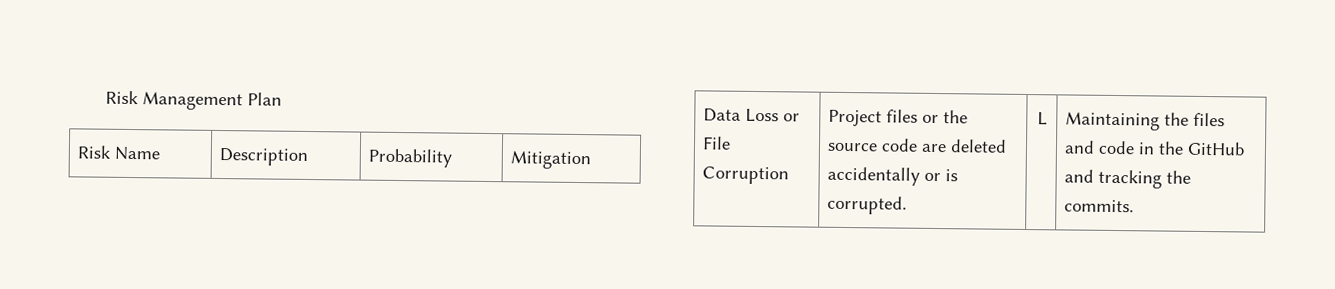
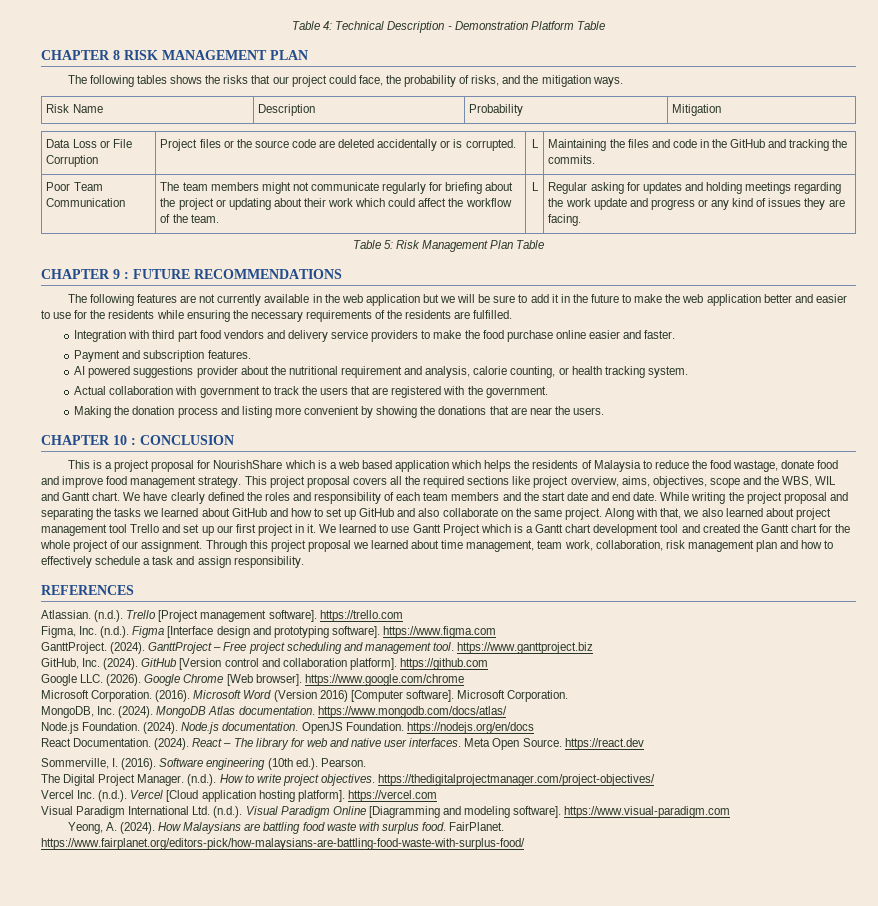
- Risk Management Plan
+ Table 4: Technical Description - Demonstration Platform Table
+ CHAPTER 8 RISK MANAGEMENT PLAN
+ The following tables shows the risks that our project could face, the probability of risks, and the mitigation ways.
+ Poor Team Communication | The team members might not communicate regularly for briefing about the project or updating about their work which could affect the workflow of the team. | L | Regular asking for updates and holding meetings regarding the work update and progress or any kind of issues they are facing.
+ Table 5: Risk Management Plan Table
+ CHAPTER 9 : FUTURE RECOMMENDATIONS
+ The following features are not currently available in the web application but we will be sure to add it in the future to make the web application better and easier to use for the residents while ensuring the necessary requirements of the residents are fulfilled.
+ Integration with third part food vendors and delivery service providers to make the food purchase online easier and faster.
+ Payment and subscription features.
+ AI powered suggestions provider about the nutritional requirement and analysis, calorie counting, or health tracking system.
+ Actual collaboration with government to track the users that are registered with the government.
+ Making the donation process and listing more convenient by showing the donations that are near the users.
+ CHAPTER 10 : CONCLUSION
+ This is a project proposal for NourishShare which is a web based application which helps the residents of Malaysia to reduce the food wastage, donate food and improve food management strategy. This project proposal covers all the required sections like project overview, aims, objectives, scope and the WBS, WIL and Gantt chart. We have clearly defined the roles and responsibility of each team members and the start date and end date. While writing the project proposal and separating the tasks we learned about GitHub and how to set up GitHub and also collaborate on the same project. Along with that, we also learned about project management tool Trello and set up our first project in it. We learned to use Gantt Project which is a Gantt chart development tool and created the Gantt chart for the whole project of our assignment. Through this project proposal we learned about time management, team work, collaboration, risk management plan and how to effectively schedule a task and assign responsibility.
+ REFERENCES
+ Atlassian. (n.d.). Trello [Project management software]. https://trello.com
+ Figma, Inc. (n.d.). Figma [Interface design and prototyping software]. https://www.figma.com
+ GanttProject. (2024). GanttProject – Free project scheduling and management tool. https://www.ganttproject.biz
+ GitHub, Inc. (2024). GitHub [Version control and collaboration platform]. https://github.com
+ Google LLC. (2026). Google Chrome [Web browser]. https://www.google.com/chrome
+ Microsoft Corporation. (2016). Microsoft Word (Version 2016) [Computer software]. Microsoft Corporation.
+ MongoDB, Inc. (2024). MongoDB Atlas documentation. https://www.mongodb.com/docs/atlas/
+ Node.js Foundation. (2024). Node.js documentation. OpenJS Foundation. https://nodejs.org/en/docs
+ React Documentation. (2024). React – The library for web and native user interfaces. Meta Open Source. https://react.dev
+ Sommerville, I. (2016). Software engineering (10th ed.). Pearson.
+ The Digital Project Manager. (n.d.). How to write project objectives. https://thedigitalprojectmanager.com/project-objectives/
+ Vercel Inc. (n.d.). Vercel [Cloud application hosting platform]. https://vercel.com
+ Visual Paradigm International Ltd. (n.d.). Visual Paradigm Online [Diagramming and modeling software]. https://www.visual-paradigm.com
+ Yeong, A. (2024). How Malaysians are battling food waste with surplus food. FairPlanet. https://www.fairplanet.org/editors-pick/how-malaysians-are-battling-food-waste-with-surplus-food/

